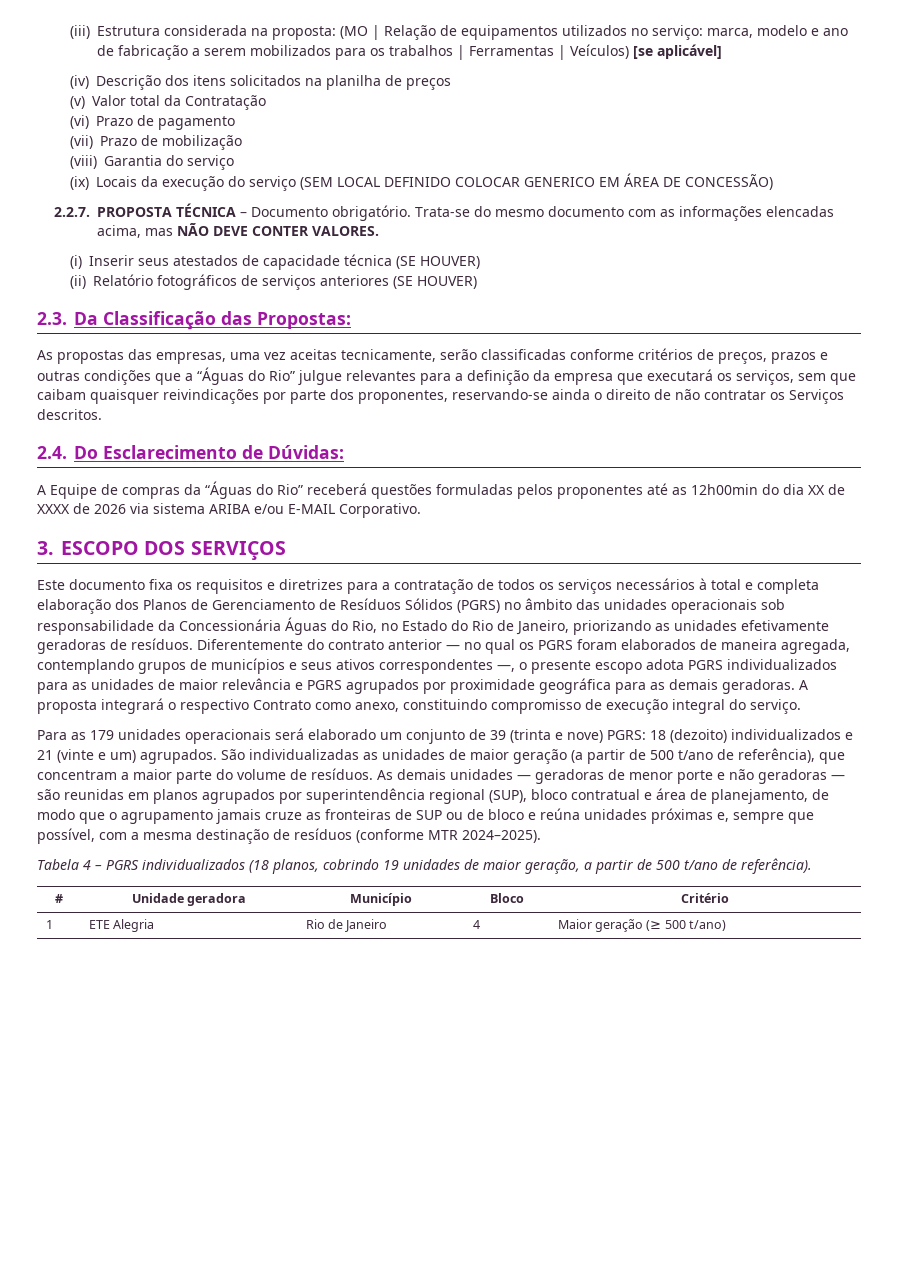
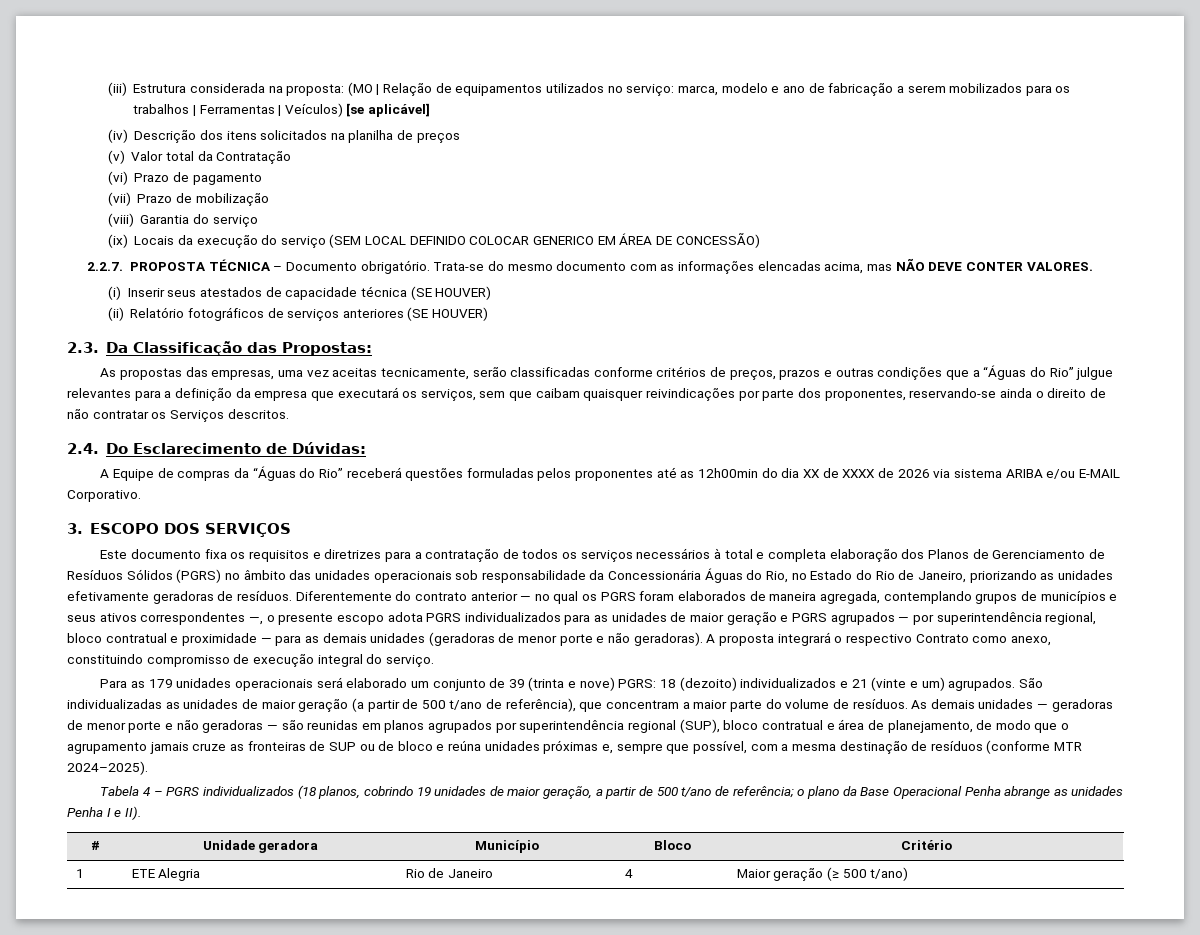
- Diferentemente do contrato anterior — no qual os PGRS foram elaborados de maneira agregada, contemplando grupos de municípios e seus ativos correspondentes —, o presente escopo adota PGRS individualizados para as unidades de maior relevância e PGRS agrupados por proximidade geográfica para as demais geradoras.
+ Diferentemente do contrato anterior — no qual os PGRS foram elaborados de maneira agregada, contemplando grupos de municípios e seus ativos correspondentes —, o presente escopo adota PGRS individualizados para as unidades de maior geração e PGRS agrupados — por superintendência regional, bloco contratual e proximidade — para as demais unidades (geradoras de menor porte e não geradoras).
- Tabela 4 – PGRS individualizados (18 planos, cobrindo 19 unidades de maior geração, a partir de 500 t/ano de referência).
+ Tabela 4 – PGRS individualizados (18 planos, cobrindo 19 unidades de maior geração, a partir de 500 t/ano de referência; o plano da Base Operacional Penha abrange as unidades Penha I e II).

